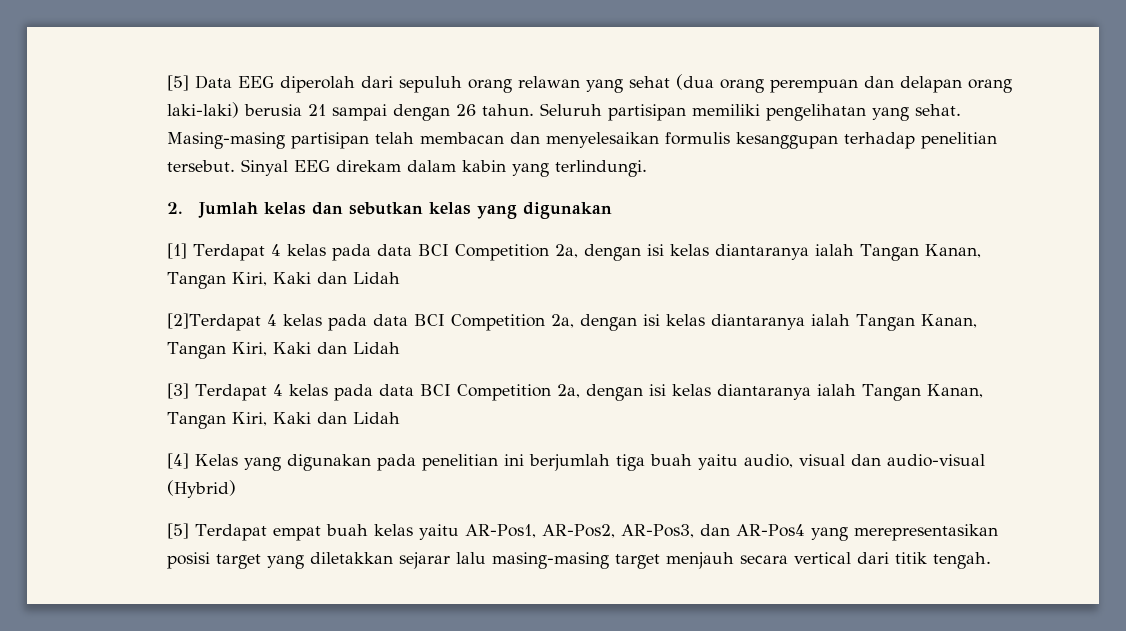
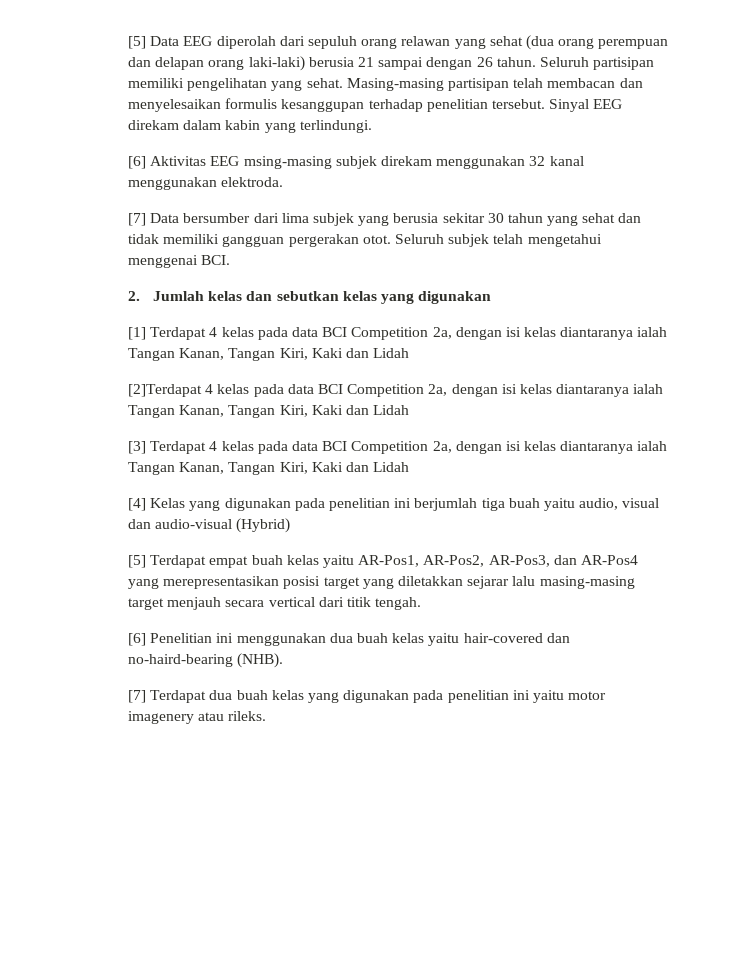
+ [6] Aktivitas EEG msing-masing subjek direkam menggunakan 32 kanal menggunakan elektroda.
+ [7] Data bersumber dari lima subjek yang berusia sekitar 30 tahun yang sehat dan tidak memiliki gangguan pergerakan otot. Seluruh subjek telah mengetahui menggenai BCI.
+ [6] Penelitian ini menggunakan dua buah kelas yaitu hair-covered dan no-haird-bearing (NHB).
+ [7] Terdapat dua buah kelas yang digunakan pada penelitian ini yaitu motor imagenery atau rileks.

